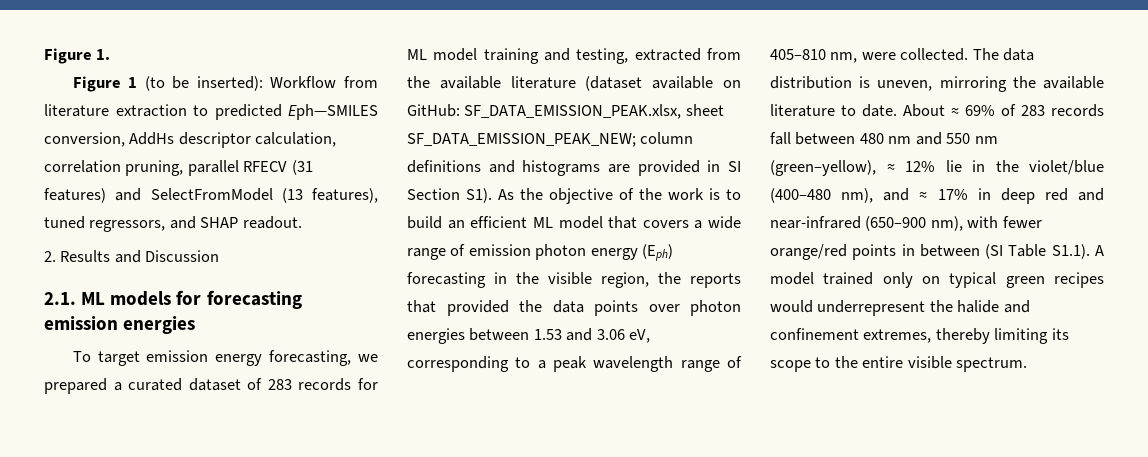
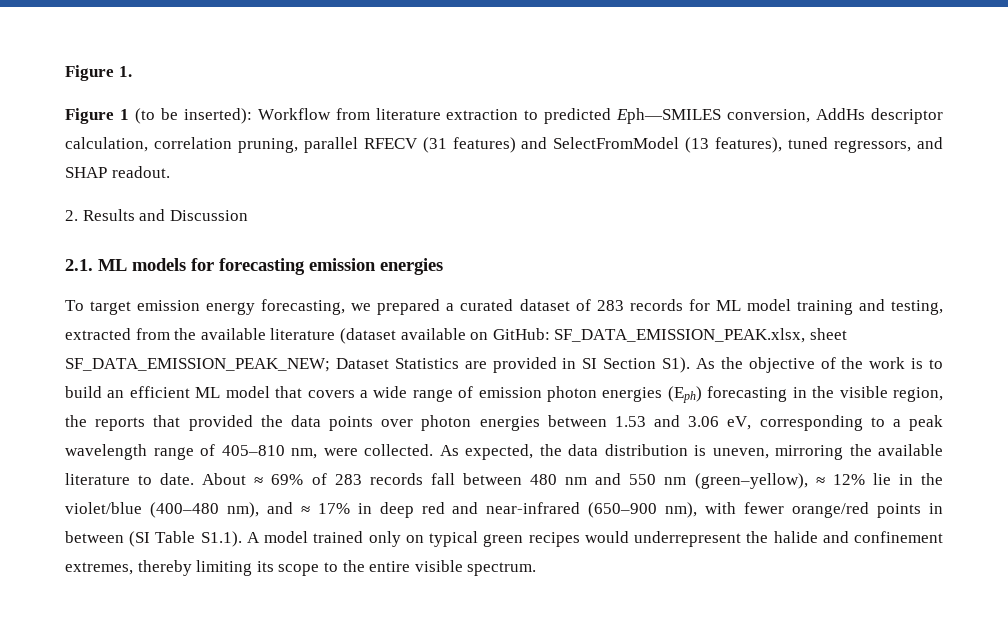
- column definitions and histograms are provided in SI Section S1). As the objective of the work is to build an efficient ML model that covers a wide range of emission photon energy (Eph) forecasting in the visible region, the reports that provided the data points over photon energies between 1.53 and 3.06 eV, corresponding to a peak wavelength range of 405–810 nm, were collected.
+ Dataset Statistics are provided in SI Section S1). As the objective of the work is to build an efficient ML model that covers a wide range of emission photon energies (Eph) forecasting in the visible region, the reports that provided the data points over photon energies between 1.53 and 3.06 eV, corresponding to a peak wavelength range of 405–810 nm, were collected.
- The data distribution is uneven, mirroring the available literature to date.
+ As expected, the data distribution is uneven, mirroring the available literature to date.

